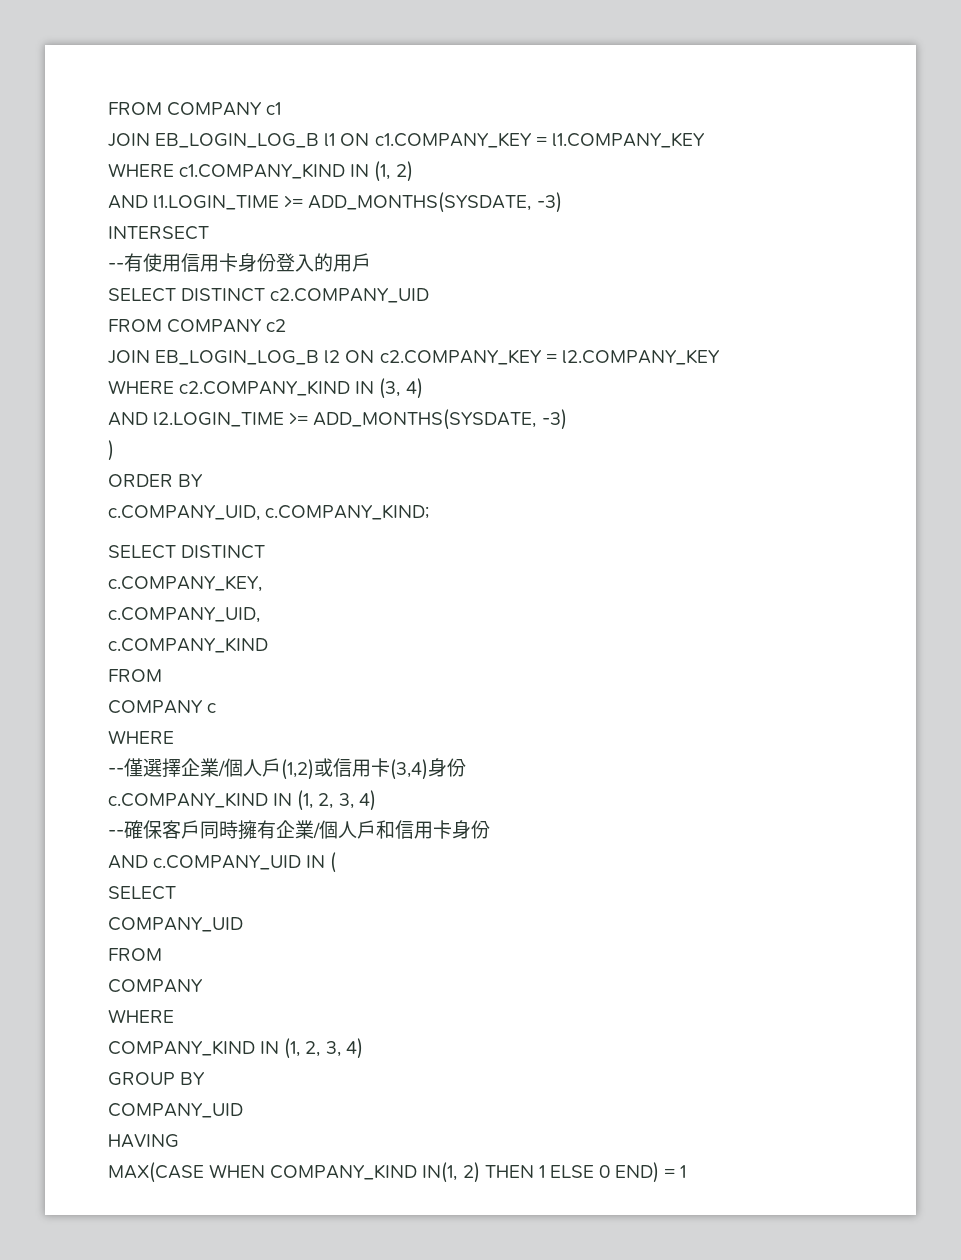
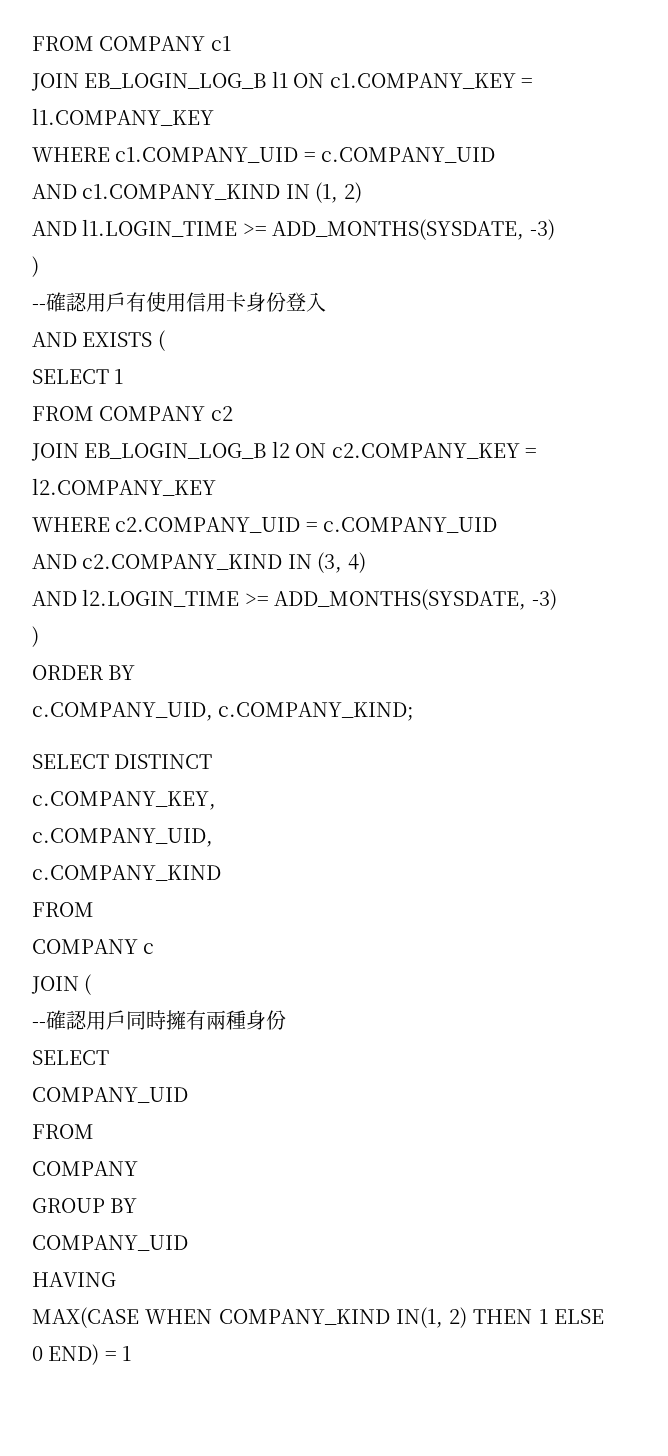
- WHERE c1.COMPANY_KIND IN (1, 2)
+ WHERE c1.COMPANY_UID = c.COMPANY_UID
+ AND c1.COMPANY_KIND IN (1, 2)
  AND l1.LOGIN_TIME >= ADD_MONTHS(SYSDATE, -3)
- INTERSECT
- --有使用信用卡身份登入的用戶
- SELECT DISTINCT c2.COMPANY_UID
+ )
+ --確認用戶有使用信用卡身份登入
+ AND EXISTS (
+ SELECT 1
- WHERE c2.COMPANY_KIND IN (3, 4)
+ WHERE c2.COMPANY_UID = c.COMPANY_UID
+ AND c2.COMPANY_KIND IN (3, 4)
  COMPANY c
- WHERE
- --僅選擇企業/個人戶(1,2)或信用卡(3,4)身份
- c.COMPANY_KIND IN (1, 2, 3, 4)
- --確保客戶同時擁有企業/個人戶和信用卡身份
- AND c.COMPANY_UID IN (
+ JOIN (
+ --確認用戶同時擁有兩種身份
  SELECT
  COMPANY_UID
  FROM
  COMPANY
- WHERE
- COMPANY_KIND IN (1, 2, 3, 4)

